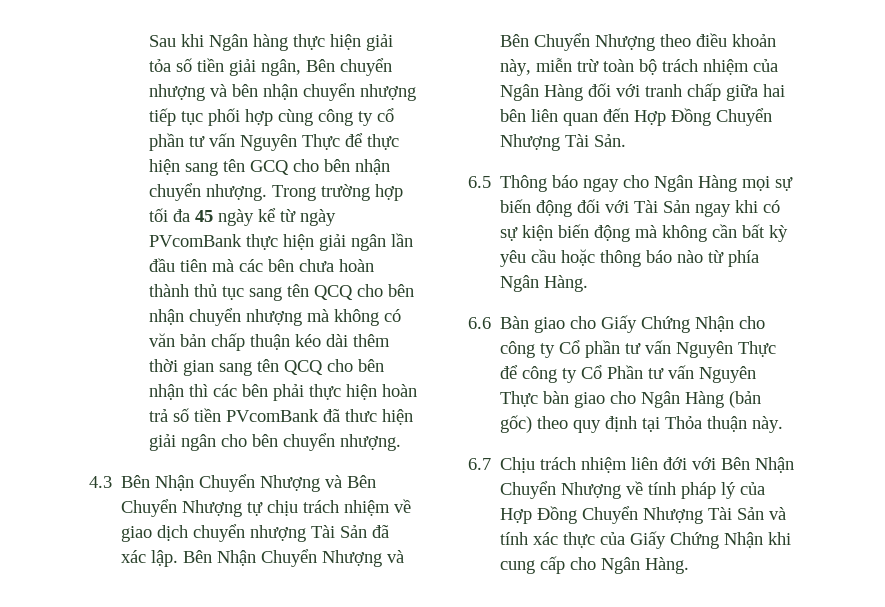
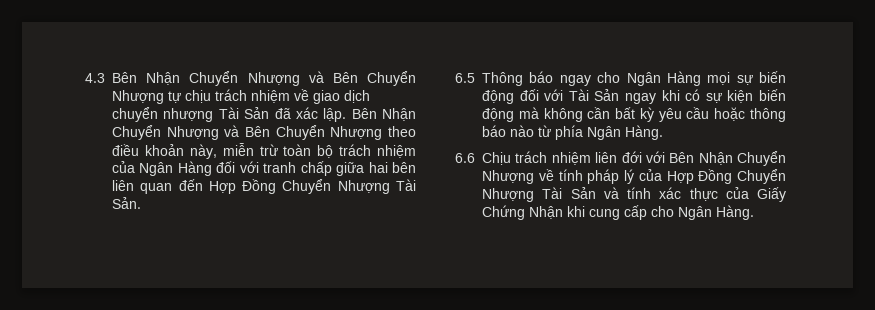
- Sau khi Ngân hàng thực hiện giải tỏa số tiền giải ngân, Bên chuyển nhượng và bên nhận chuyển nhượng tiếp tục phối hợp cùng công ty cổ phần tư vấn Nguyên Thực để thực hiện sang tên GCQ cho bên nhận chuyển nhượng. Trong trường hợp tối đa 45 ngày kể từ ngày PVcomBank thực hiện giải ngân lần đầu tiên mà các bên chưa hoàn thành thủ tục sang tên QCQ cho bên nhận chuyển nhượng mà không có văn bản chấp thuận kéo dài thêm thời gian sang tên QCQ cho bên nhận thì các bên phải thực hiện hoàn trả số tiền PVcomBank đã thưc hiện giải ngân cho bên chuyển nhượng.
- 6.6 Bàn giao cho Giấy Chứng Nhận cho công ty Cổ phần tư vấn Nguyên Thực để công ty Cổ Phần tư vấn Nguyên Thực bàn giao cho Ngân Hàng (bản gốc) theo quy định tại Thỏa thuận này.
- 6.7 Chịu trách nhiệm liên đới với Bên Nhận Chuyển Nhượng về tính pháp lý của Hợp Đồng Chuyển Nhượng Tài Sản và tính xác thực của Giấy Chứng Nhận khi cung cấp cho Ngân Hàng.
+ 6.6 Chịu trách nhiệm liên đới với Bên Nhận Chuyển Nhượng về tính pháp lý của Hợp Đồng Chuyển Nhượng Tài Sản và tính xác thực của Giấy Chứng Nhận khi cung cấp cho Ngân Hàng.

